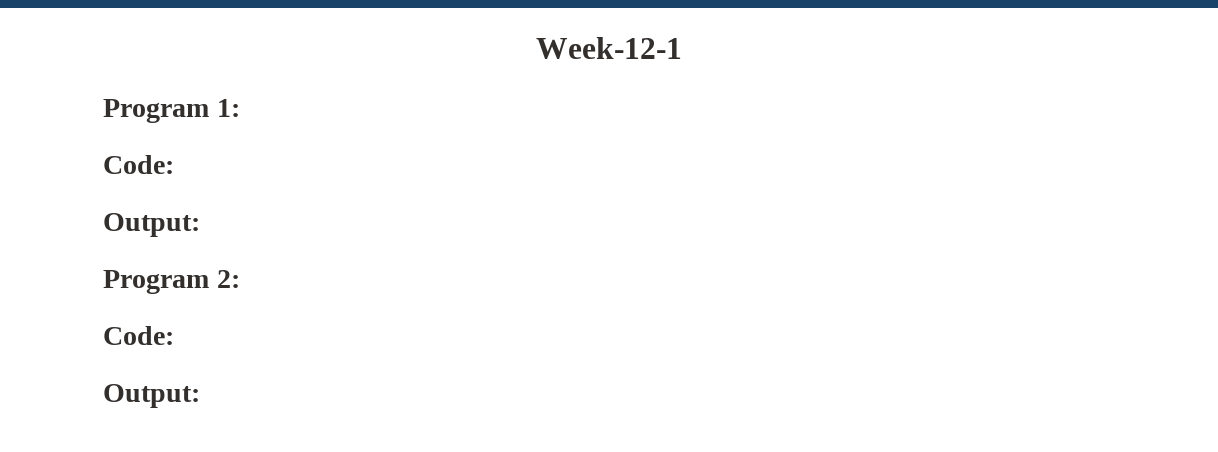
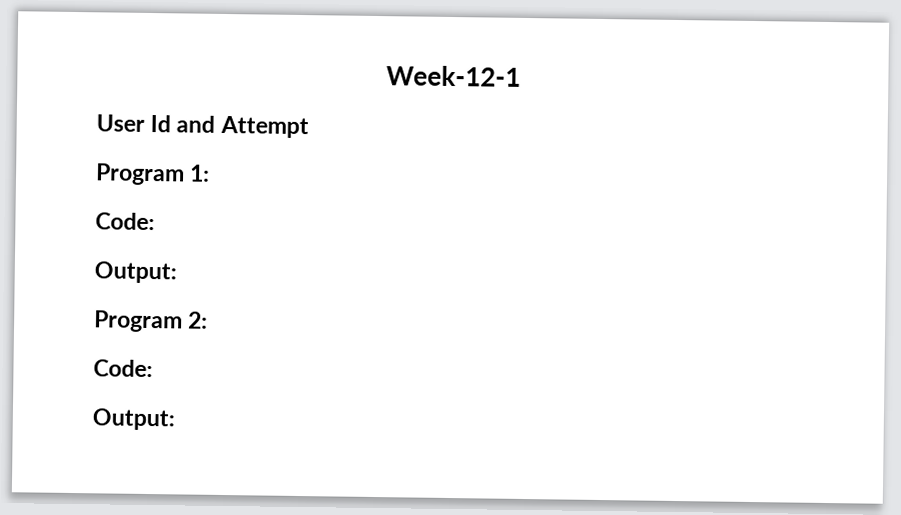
+ User Id and Attempt

